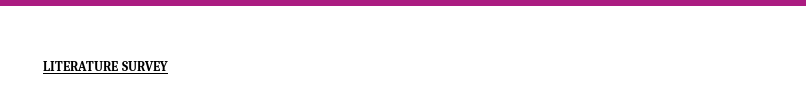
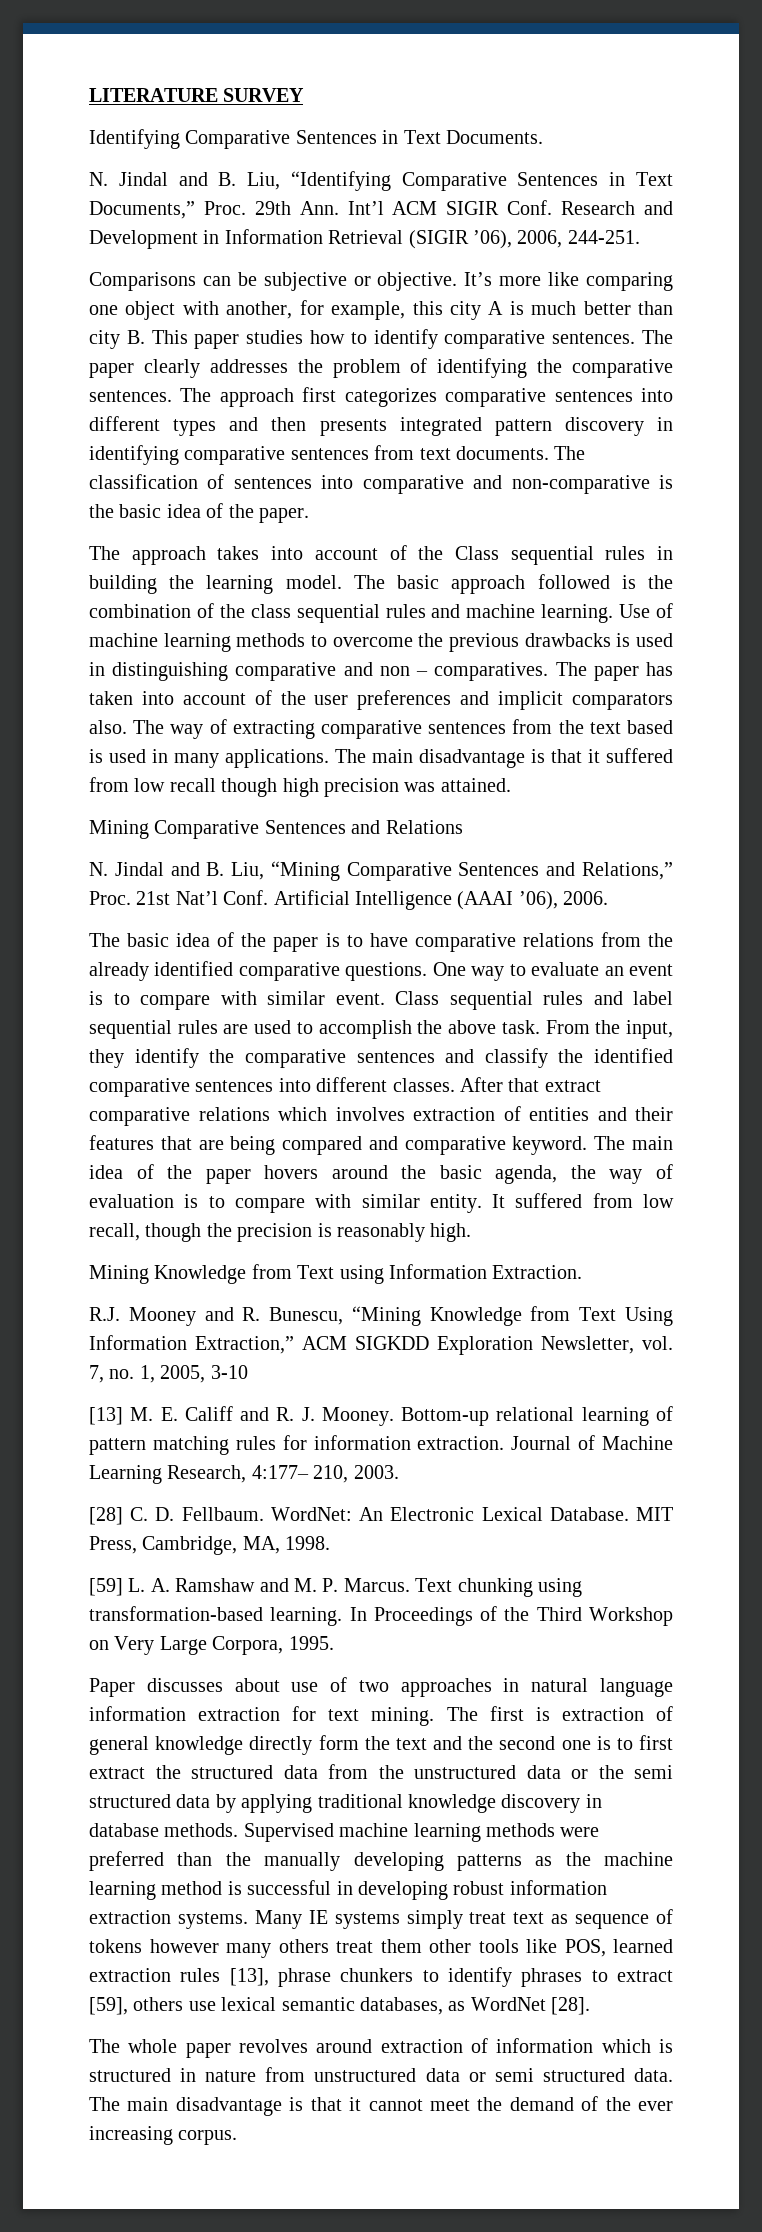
+ Identifying Comparative Sentences in Text Documents.
+ N. Jindal and B. Liu, “Identifying Comparative Sentences in Text Documents,” Proc. 29th Ann. Int’l ACM SIGIR Conf. Research and Development in Information Retrieval (SIGIR ’06), 2006, 244-251.
+ Comparisons can be subjective or objective. It’s more like comparing one object with another, for example, this city A is much better than city B. This paper studies how to identify comparative sentences. The paper clearly addresses the problem of identifying the comparative sentences. The approach first categorizes comparative sentences into different types and then presents integrated pattern discovery in identifying comparative sentences from text documents. The classification of sentences into comparative and non-comparative is the basic idea of the paper.
+ The approach takes into account of the Class sequential rules in building the learning model. The basic approach followed is the combination of the class sequential rules and machine learning. Use of machine learning methods to overcome the previous drawbacks is used in distinguishing comparative and non – comparatives. The paper has taken into account of the user preferences and implicit comparators also. The way of extracting comparative sentences from the text based is used in many applications. The main disadvantage is that it suffered from low recall though high precision was attained.
+ Mining Comparative Sentences and Relations
+ N. Jindal and B. Liu, “Mining Comparative Sentences and Relations,” Proc. 21st Nat’l Conf. Artificial Intelligence (AAAI ’06), 2006.
+ The basic idea of the paper is to have comparative relations from the already identified comparative questions. One way to evaluate an event is to compare with similar event. Class sequential rules and label sequential rules are used to accomplish the above task. From the input, they identify the comparative sentences and classify the identified comparative sentences into different classes. After that extract comparative relations which involves extraction of entities and their features that are being compared and comparative keyword. The main idea of the paper hovers around the basic agenda, the way of evaluation is to compare with similar entity. It suffered from low recall, though the precision is reasonably high.
+ Mining Knowledge from Text using Information Extraction.
+ R.J. Mooney and R. Bunescu, “Mining Knowledge from Text Using Information Extraction,” ACM SIGKDD Exploration Newsletter, vol. 7, no. 1, 2005, 3-10
+ [13] M. E. Califf and R. J. Mooney. Bottom-up relational learning of pattern matching rules for information extraction. Journal of Machine Learning Research, 4:177– 210, 2003.
+ [28] C. D. Fellbaum. WordNet: An Electronic Lexical Database. MIT Press, Cambridge, MA, 1998.
+ [59] L. A. Ramshaw and M. P. Marcus. Text chunking using transformation-based learning. In Proceedings of the Third Workshop on Very Large Corpora, 1995.
+ Paper discusses about use of two approaches in natural language information extraction for text mining. The first is extraction of general knowledge directly form the text and the second one is to first extract the structured data from the unstructured data or the semi structured data by applying traditional knowledge discovery in database methods. Supervised machine learning methods were preferred than the manually developing patterns as the machine learning method is successful in developing robust information extraction systems. Many IE systems simply treat text as sequence of tokens however many others treat them other tools like POS, learned extraction rules [13], phrase chunkers to identify phrases to extract [59], others use lexical semantic databases, as WordNet [28].
+ The whole paper revolves around extraction of information which is structured in nature from unstructured data or semi structured data. The main disadvantage is that it cannot meet the demand of the ever increasing corpus.

